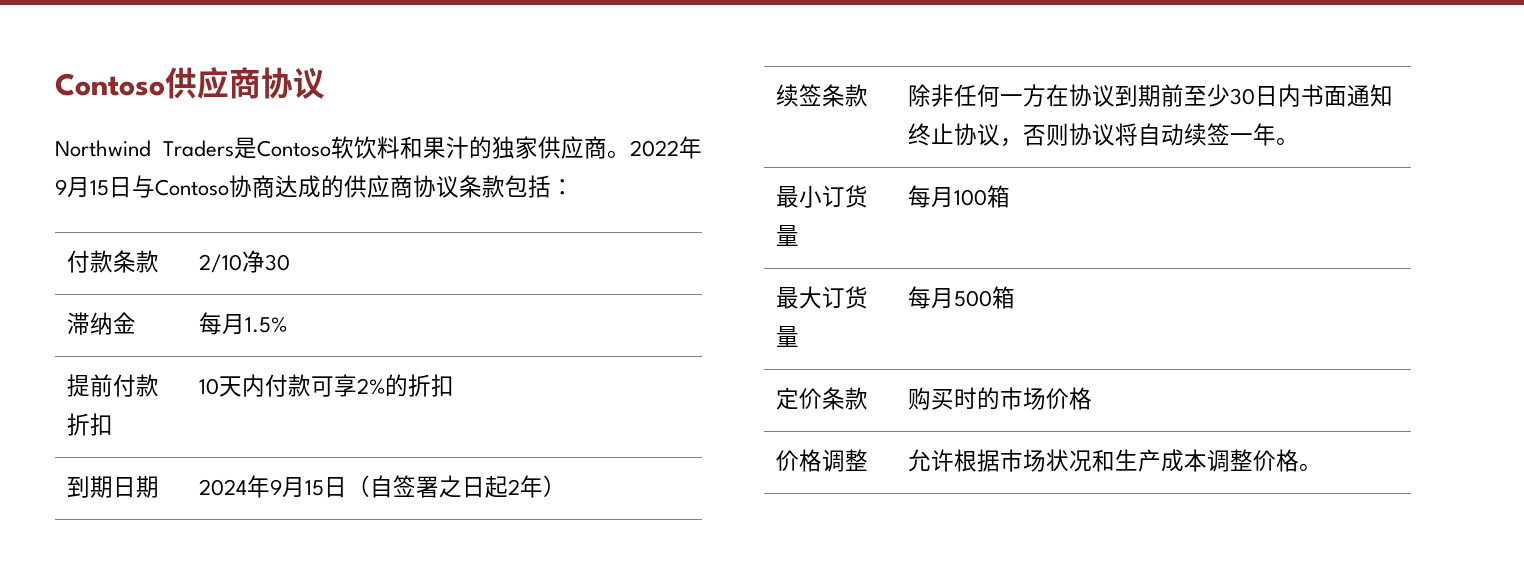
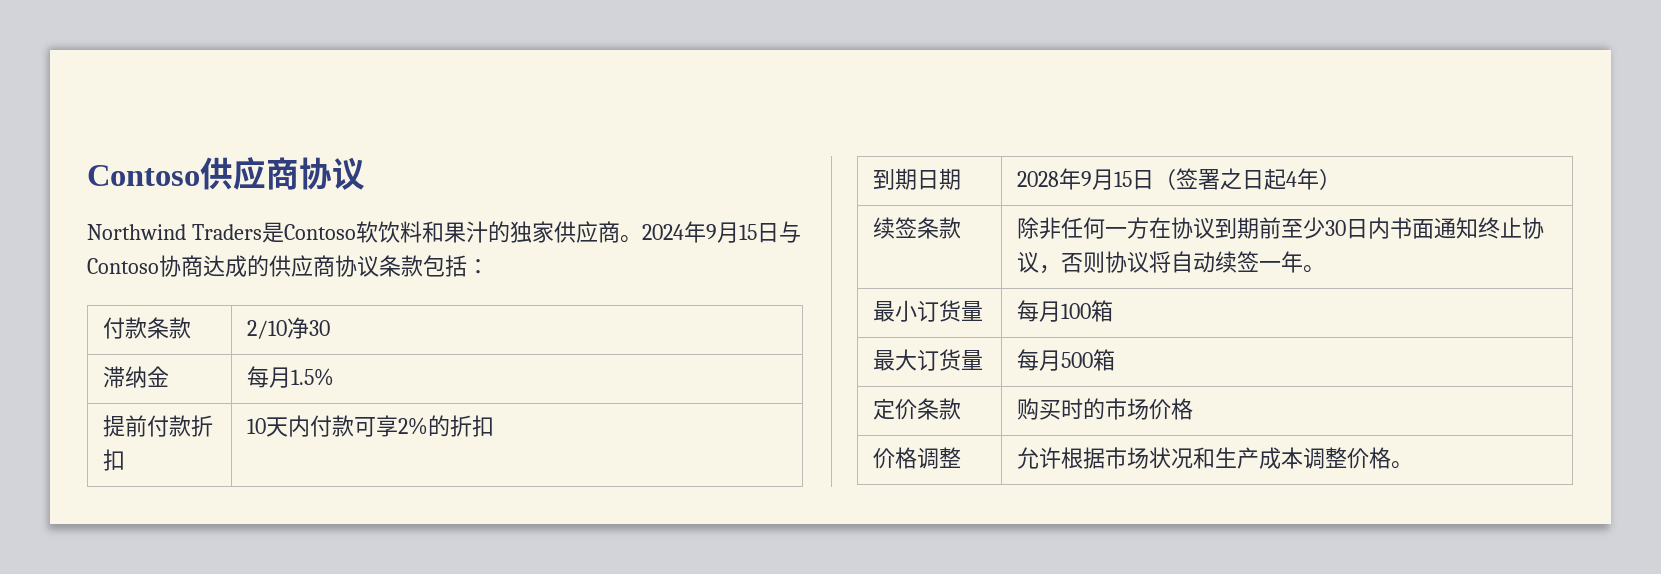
- 2022年9月15日与Contoso协商达成的供应商协议条款包括：
+ 2024年9月15日与Contoso协商达成的供应商协议条款包括：
- 到期日期 | 2024年9月15日（自签署之日起2年）
+ 到期日期 | 2028年9月15日（签署之日起4年）

